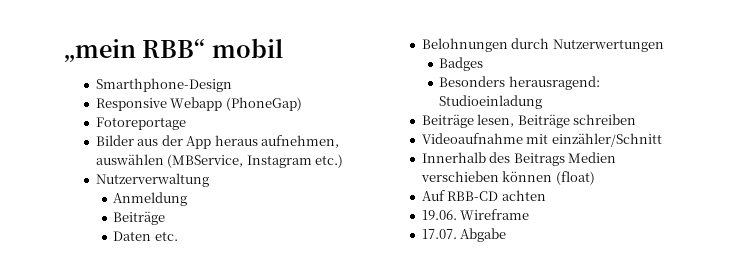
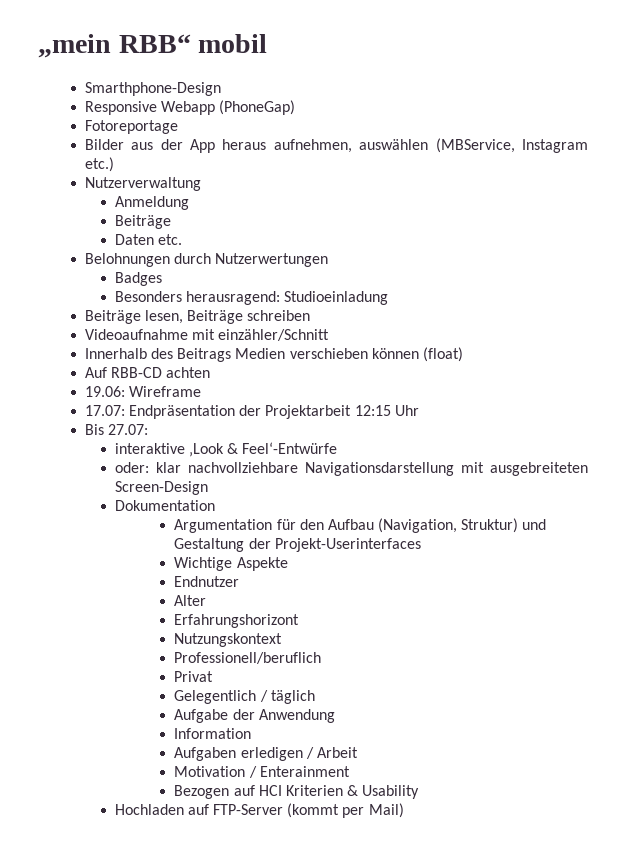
- 19.06. Wireframe
+ 19.06: Wireframe
- 17.07. Abgabe
+ 17.07: Endpräsentation der Projektarbeit 12:15 Uhr
+ Bis 27.07:
+ interaktive ‚Look & Feel‘-Entwürfe
+ oder: klar nachvollziehbare Navigationsdarstellung mit ausgebreiteten Screen-Design
+ Dokumentation
+ Argumentation für den Aufbau (Navigation, Struktur) und Gestaltung der Projekt-Userinterfaces
+ Wichtige Aspekte
+ Endnutzer
+ Alter
+ Erfahrungshorizont
+ Nutzungskontext
+ Professionell/beruflich
+ Privat
+ Gelegentlich / täglich
+ Aufgabe der Anwendung
+ Information
+ Aufgaben erledigen / Arbeit
+ Motivation / Enterainment
+ Bezogen auf HCI Kriterien & Usability
+ Hochladen auf FTP-Server (kommt per Mail)

